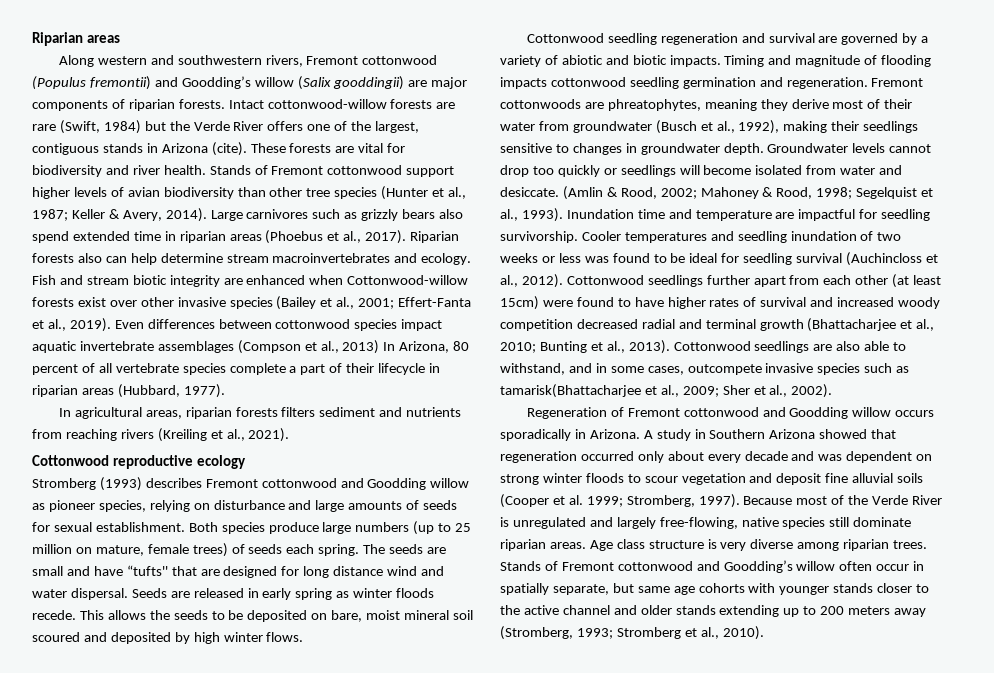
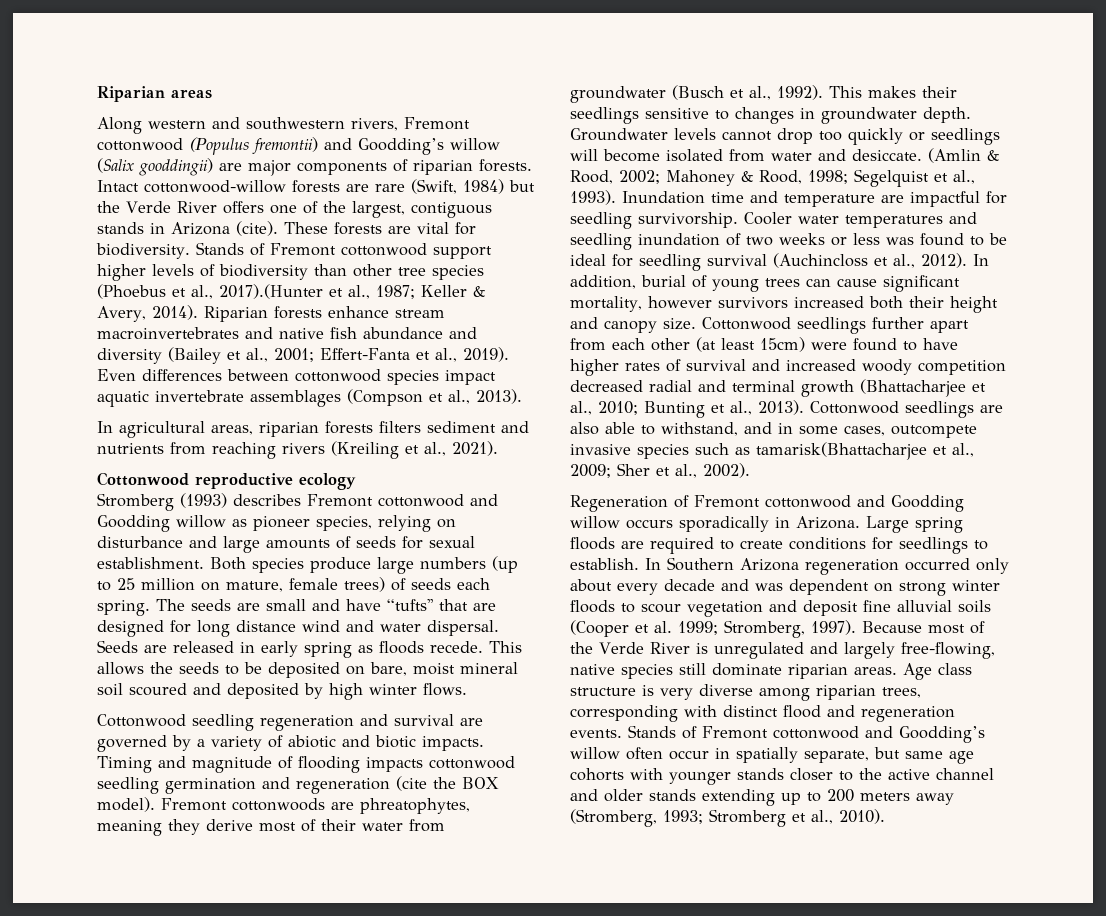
- These forests are vital for biodiversity and river health.
+ These forests are vital for biodiversity.
- Stands of Fremont cottonwood support higher levels of avian biodiversity than other tree species (Hunter et al., 1987; Keller & Avery, 2014).
+ Stands of Fremont cottonwood support higher levels of biodiversity than other tree species (Phoebus et al., 2017).(Hunter et al., 1987; Keller & Avery, 2014).
- Large carnivores such as grizzly bears also spend extended time in riparian areas (Phoebus et al., 2017). Riparian forests also can help determine stream macroinvertebrates and ecology. Fish and stream biotic integrity are enhanced when Cottonwood-willow forests exist over other invasive species (Bailey et al., 2001; Effert-Fanta et al., 2019).
+ Riparian forests enhance stream macroinvertebrates and native fish abundance and diversity (Bailey et al., 2001; Effert-Fanta et al., 2019).
- Even differences between cottonwood species impact aquatic invertebrate assemblages (Compson et al., 2013) In Arizona, 80 percent of all vertebrate species complete a part of their lifecycle in riparian areas (Hubbard, 1977).
+ Even differences between cottonwood species impact aquatic invertebrate assemblages (Compson et al., 2013).
- Seeds are released in early spring as winter floods recede.
+ Seeds are released in early spring as floods recede.
- Timing and magnitude of flooding impacts cottonwood seedling germination and regeneration.
+ Timing and magnitude of flooding impacts cottonwood seedling germination and regeneration (cite the BOX model).
- Fremont cottonwoods are phreatophytes, meaning they derive most of their water from groundwater (Busch et al., 1992), making their seedlings sensitive to changes in groundwater depth.
+ Fremont cottonwoods are phreatophytes, meaning they derive most of their water from groundwater (Busch et al., 1992). This makes their seedlings sensitive to changes in groundwater depth.
- Cooler temperatures and seedling inundation of two weeks or less was found to be ideal for seedling survival (Auchincloss et al., 2012).
+ Cooler water temperatures and seedling inundation of two weeks or less was found to be ideal for seedling survival (Auchincloss et al., 2012).
+ In addition, burial of young trees can cause significant mortality, however survivors increased both their height and canopy size.
- A study in Southern Arizona showed that regeneration occurred only about every decade and was dependent on strong winter floods to scour vegetation and deposit fine alluvial soils (Cooper et al. 1999; Stromberg, 1997).
+ Large spring floods are required to create conditions for seedlings to establish. In Southern Arizona regeneration occurred only about every decade and was dependent on strong winter floods to scour vegetation and deposit fine alluvial soils (Cooper et al. 1999; Stromberg, 1997).
- Age class structure is very diverse among riparian trees.
+ Age class structure is very diverse among riparian trees, corresponding with distinct flood and regeneration events.

